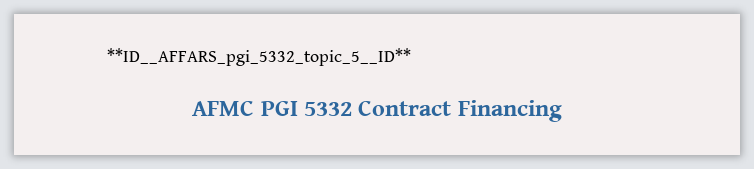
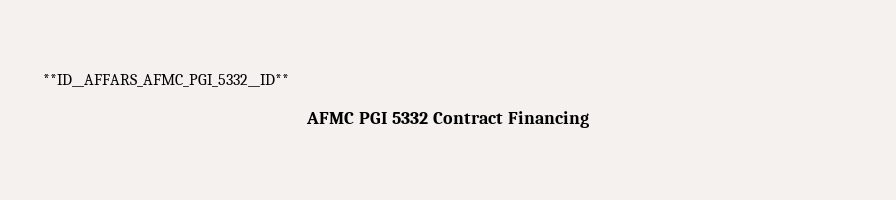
- **ID__AFFARS_pgi_5332_topic_5__ID**
+ **ID__AFFARS_AFMC_PGI_5332__ID**

